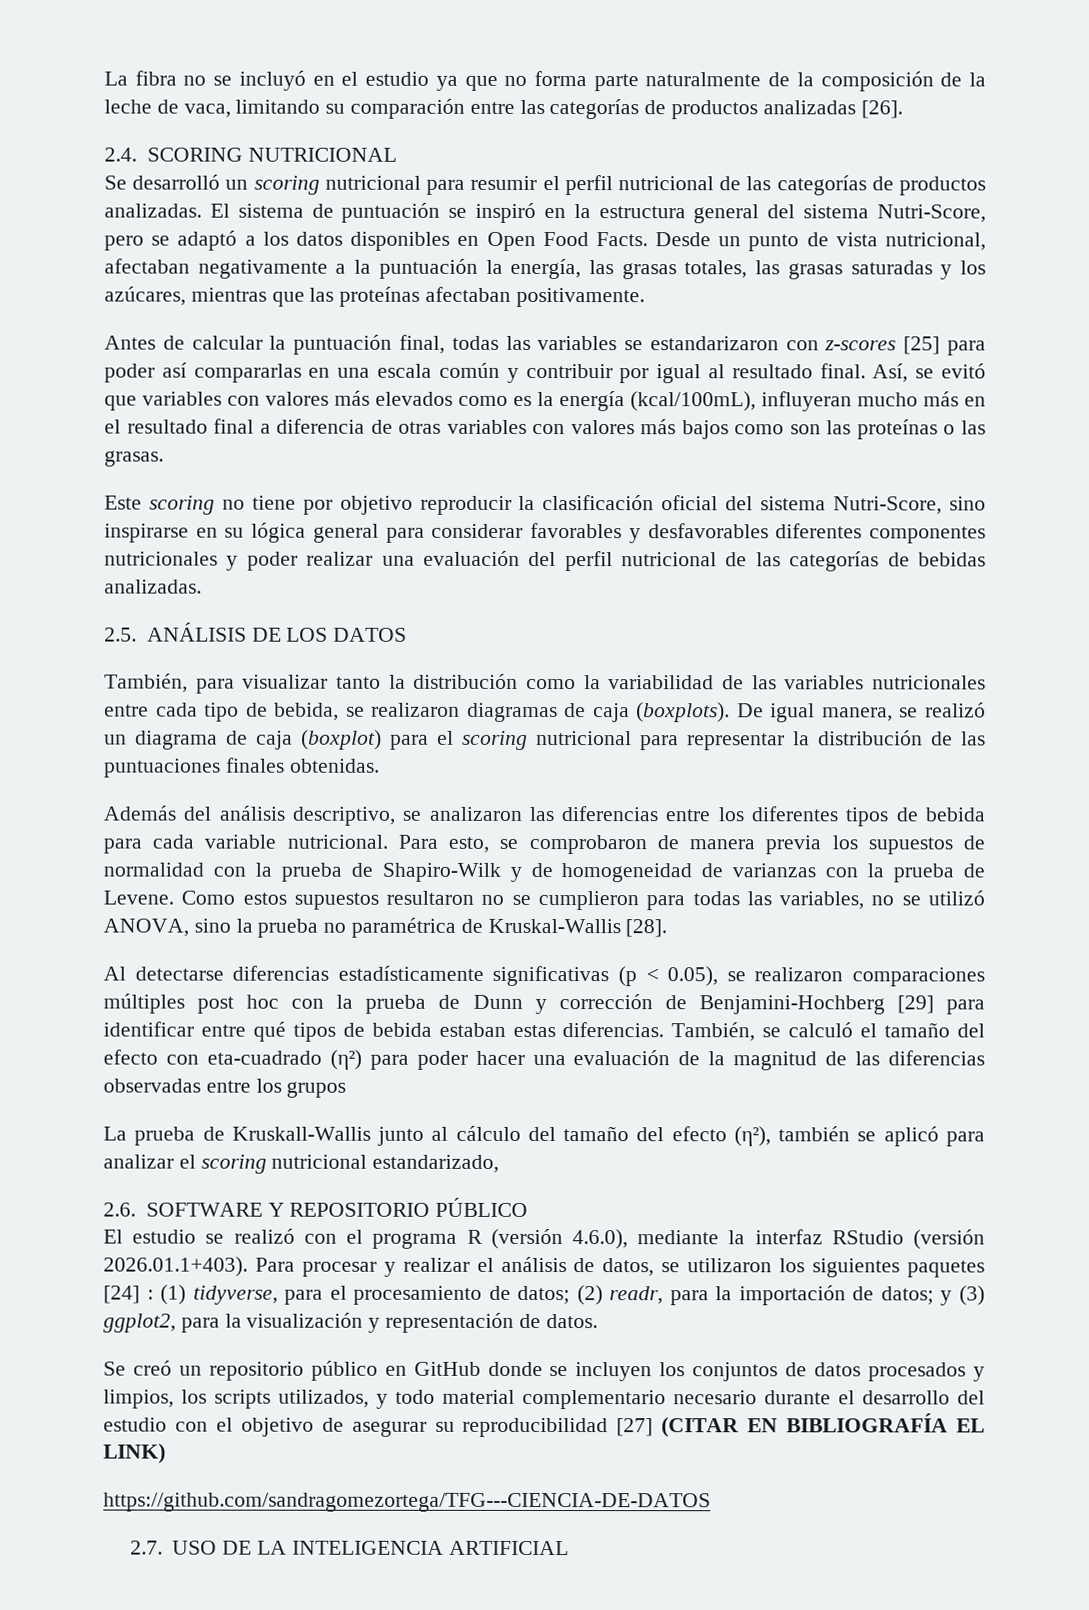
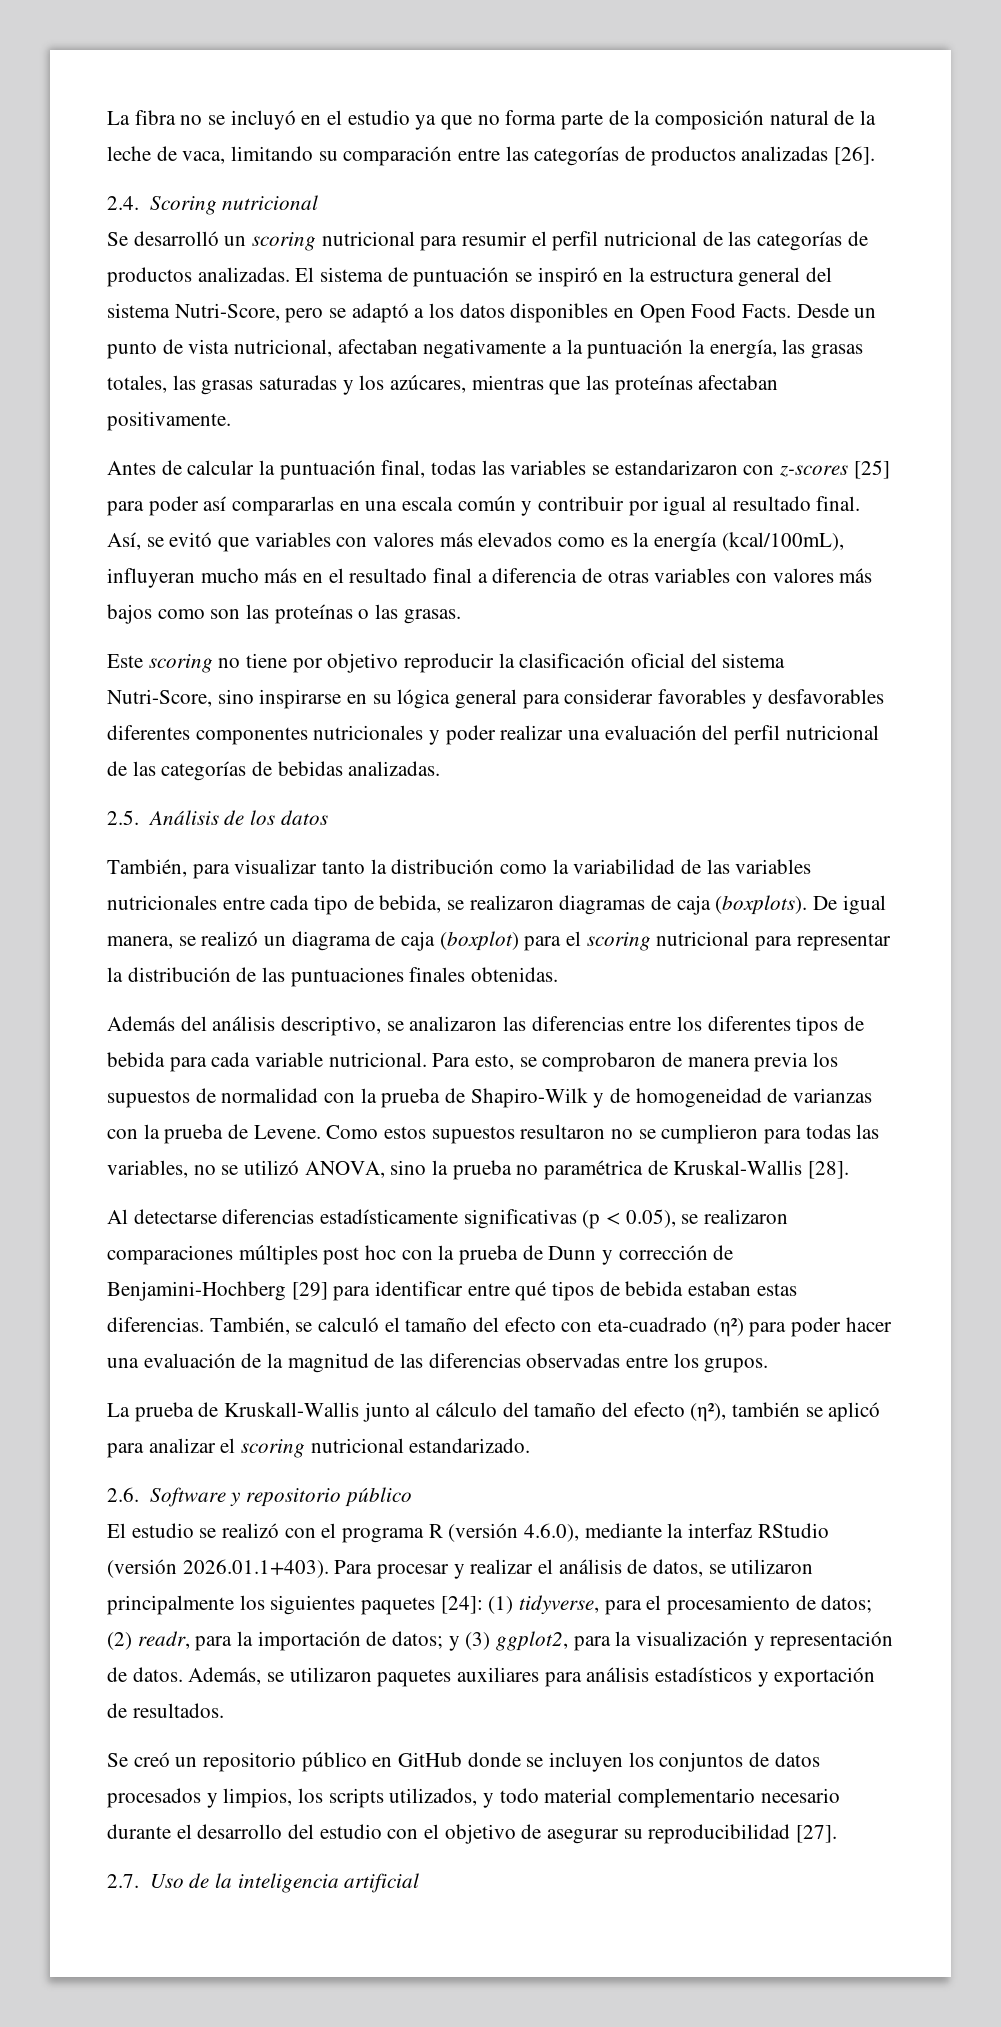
- La fibra no se incluyó en el estudio ya que no forma parte naturalmente de la composición de la leche de vaca, limitando su comparación entre las categorías de productos analizadas [26].
+ La fibra no se incluyó en el estudio ya que no forma parte de la composición natural de la leche de vaca, limitando su comparación entre las categorías de productos analizadas [26].
- 2.4. SCORING NUTRICIONAL
+ 2.4. Scoring nutricional
- 2.5. ANÁLISIS DE LOS DATOS
+ 2.5. Análisis de los datos
- También, se calculó el tamaño del efecto con eta-cuadrado (η²) para poder hacer una evaluación de la magnitud de las diferencias observadas entre los grupos
+ También, se calculó el tamaño del efecto con eta-cuadrado (η²) para poder hacer una evaluación de la magnitud de las diferencias observadas entre los grupos.
- La prueba de Kruskall-Wallis junto al cálculo del tamaño del efecto (η²), también se aplicó para analizar el scoring nutricional estandarizado,
+ La prueba de Kruskall-Wallis junto al cálculo del tamaño del efecto (η²), también se aplicó para analizar el scoring nutricional estandarizado.
- 2.6. SOFTWARE Y REPOSITORIO PÚBLICO
+ 2.6. Software y repositorio público
- El estudio se realizó con el programa R (versión 4.6.0), mediante la interfaz RStudio (versión 2026.01.1+403). Para procesar y realizar el análisis de datos, se utilizaron los siguientes paquetes [24] : (1) tidyverse, para el procesamiento de datos; (2) readr, para la importación de datos; y (3) ggplot2, para la visualización y representación de datos.
+ El estudio se realizó con el programa R (versión 4.6.0), mediante la interfaz RStudio (versión 2026.01.1+403). Para procesar y realizar el análisis de datos, se utilizaron principalmente los siguientes paquetes [24]: (1) tidyverse, para el procesamiento de datos; (2) readr, para la importación de datos; y (3) ggplot2, para la visualización y representación de datos. Además, se utilizaron paquetes auxiliares para análisis estadísticos y exportación de resultados.
- Se creó un repositorio público en GitHub donde se incluyen los conjuntos de datos procesados y limpios, los scripts utilizados, y todo material complementario necesario durante el desarrollo del estudio con el objetivo de asegurar su reproducibilidad [27] (CITAR EN BIBLIOGRAFÍA EL LINK)
- https://github.com/sandragomezortega/TFG---CIENCIA-DE-DATOS
- 2.7. USO DE LA INTELIGENCIA ARTIFICIAL
+ Se creó un repositorio público en GitHub donde se incluyen los conjuntos de datos procesados y limpios, los scripts utilizados, y todo material complementario necesario durante el desarrollo del estudio con el objetivo de asegurar su reproducibilidad [27].
+ 2.7. Uso de la inteligencia artificial

